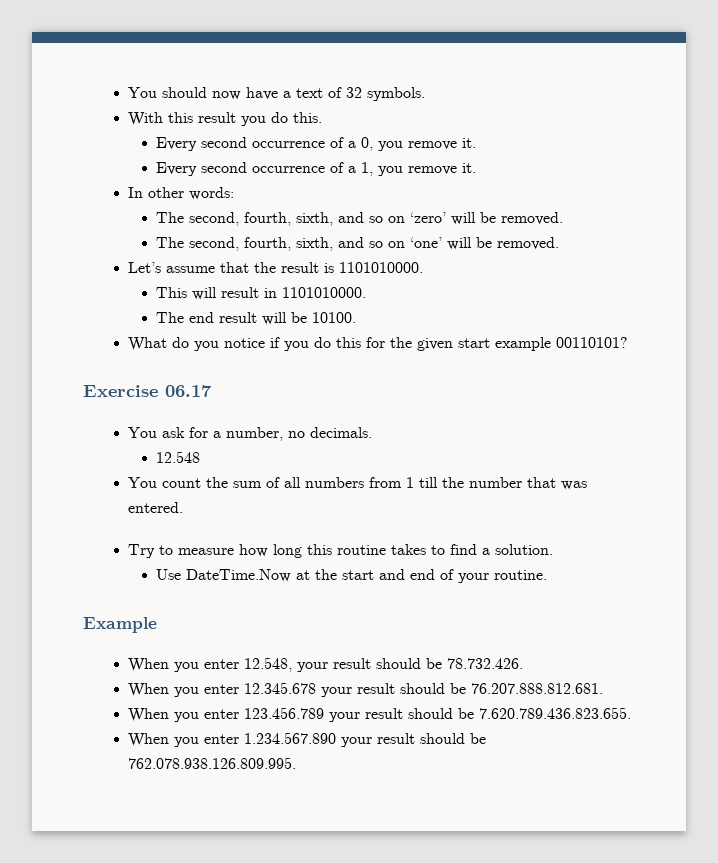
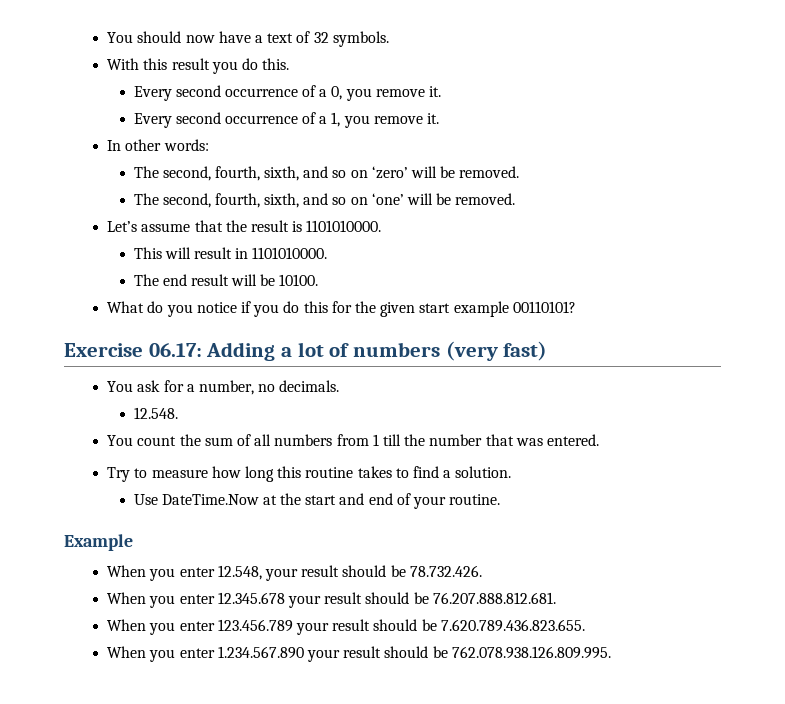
- Exercise 06.17
+ Exercise 06.17: Adding a lot of numbers (very fast)
- 12.548
+ 12.548.

